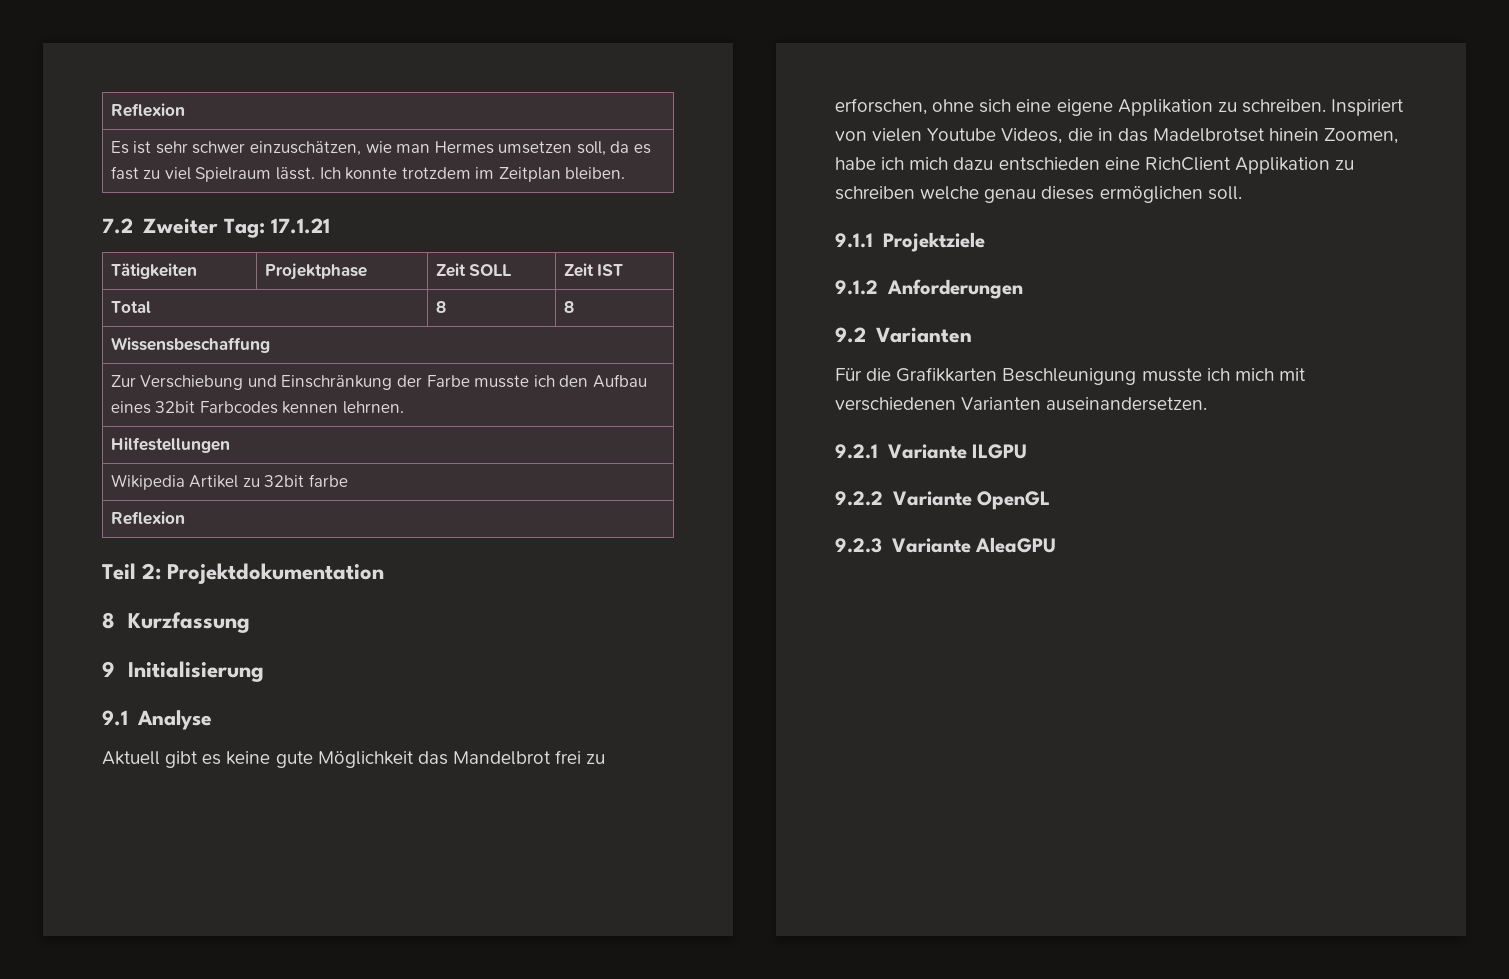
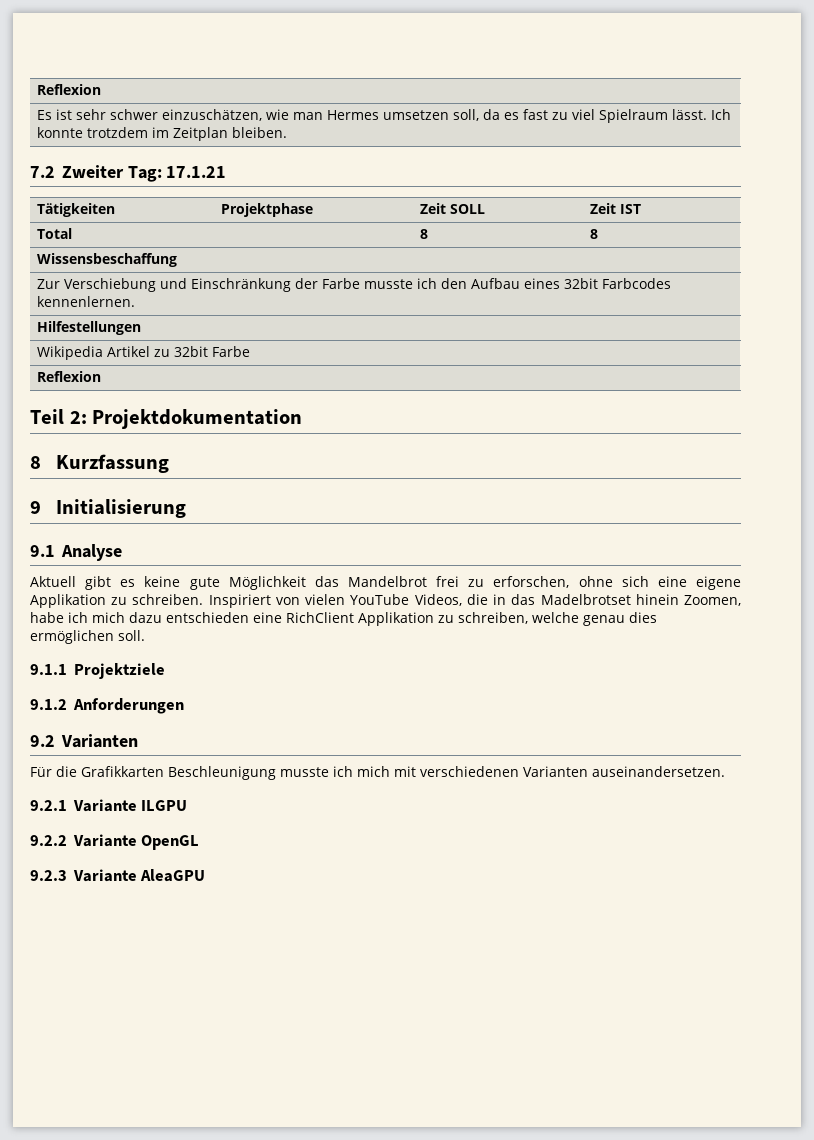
- Zur Verschiebung und Einschränkung der Farbe musste ich den Aufbau eines 32bit Farbcodes kennen lehrnen.
+ Zur Verschiebung und Einschränkung der Farbe musste ich den Aufbau eines 32bit Farbcodes kennenlernen.
- Wikipedia Artikel zu 32bit farbe
+ Wikipedia Artikel zu 32bit Farbe
- Inspiriert von vielen Youtube Videos, die in das Madelbrotset hinein Zoomen, habe ich mich dazu entschieden eine RichClient Applikation zu schreiben welche genau dieses ermöglichen soll.
+ Inspiriert von vielen YouTube Videos, die in das Madelbrotset hinein Zoomen, habe ich mich dazu entschieden eine RichClient Applikation zu schreiben, welche genau dies ermöglichen soll.

